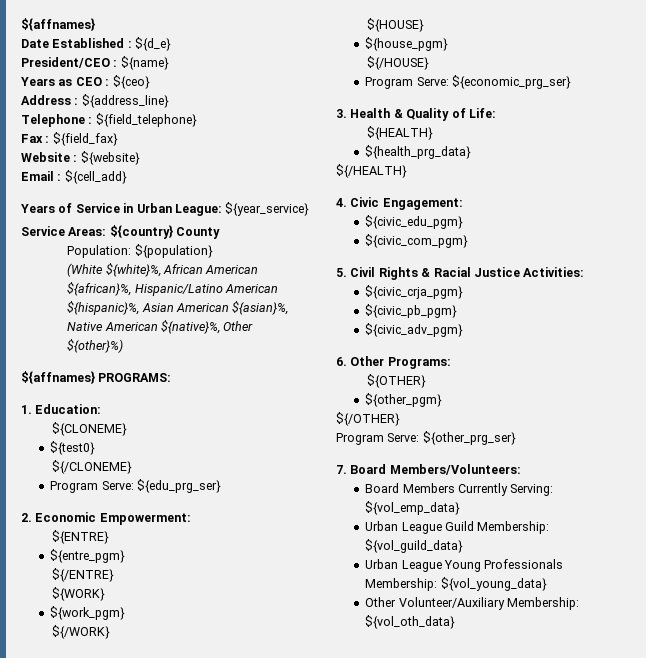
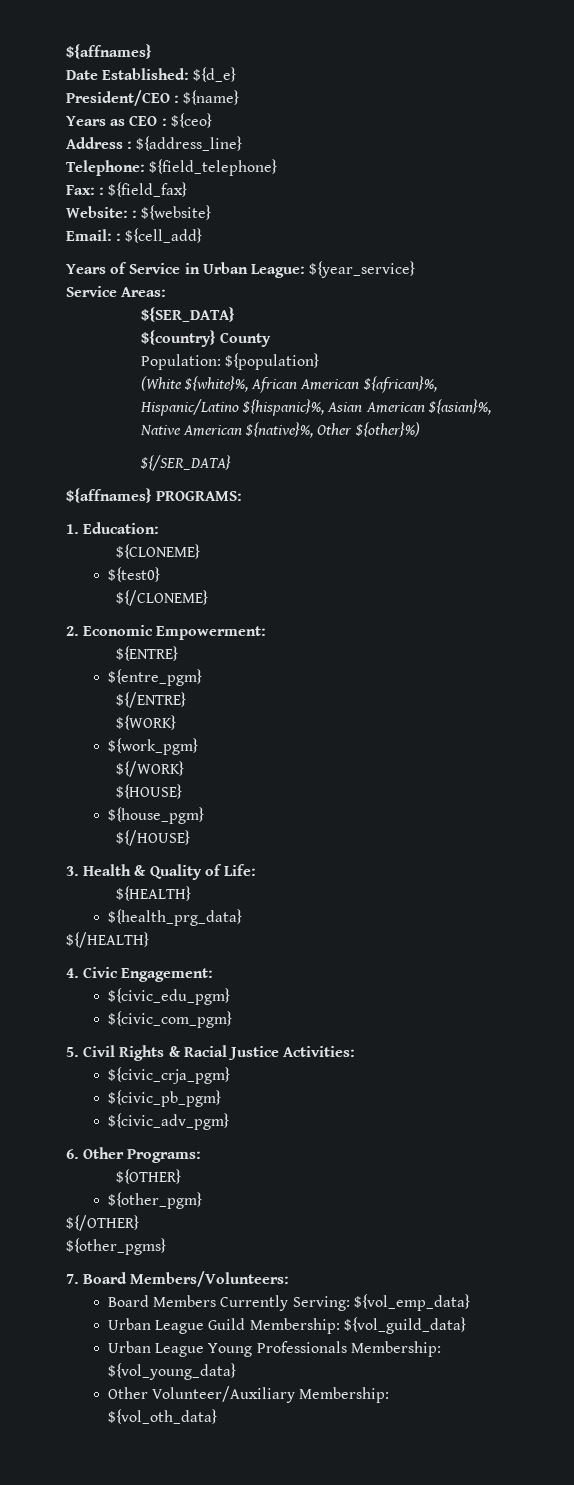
- Date Established : ${d_e}
+ Date Established: ${d_e}
- Telephone : ${field_telephone}
+ Telephone: ${field_telephone}
- Fax : ${field_fax}
+ Fax: : ${field_fax}
- Website : ${website}
+ Website: : ${website}
- Email : ${cell_add}
+ Email: : ${cell_add}
- Service Areas: ${country} County
+ Service Areas:
+ ${SER_DATA}
+ ${country} County
- (White ${white}%, African American ${african}%, Hispanic/Latino American ${hispanic}%, Asian American ${asian}%, Native American ${native}%, Other ${other}%)
+ (White ${white}%, African American ${african}%, Hispanic/Latino ${hispanic}%, Asian American ${asian}%, Native American ${native}%, Other ${other}%)
+ ${/SER_DATA}
- Program Serve: ${edu_prg_ser}
- Program Serve: ${economic_prg_ser}
- Program Serve: ${other_prg_ser}
+ ${other_pgms}

